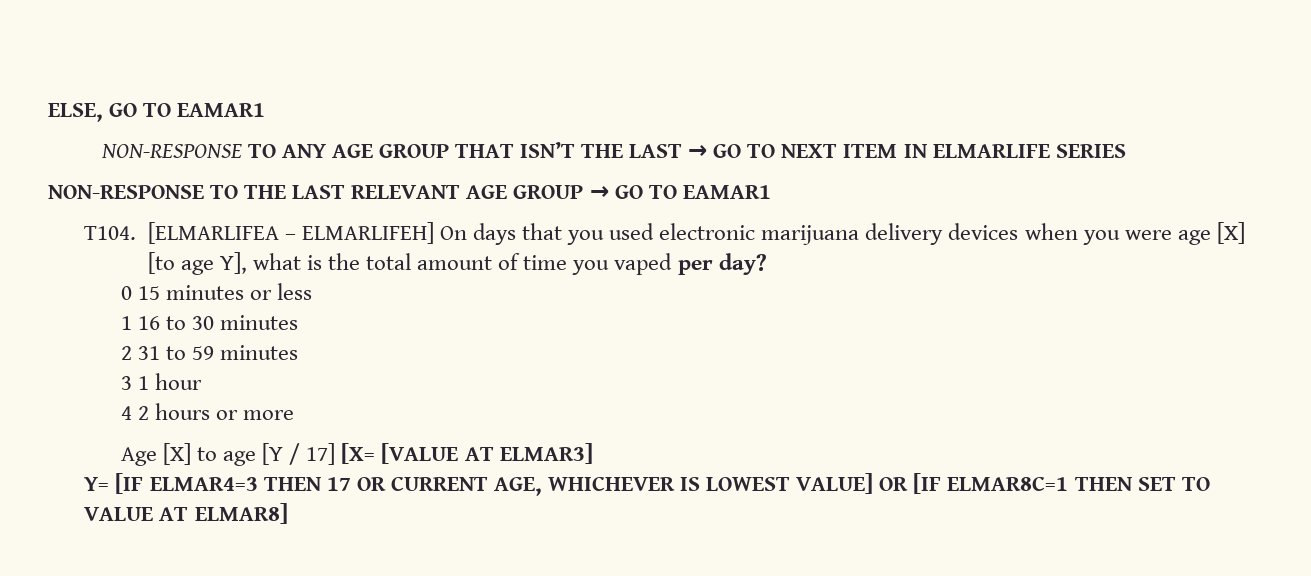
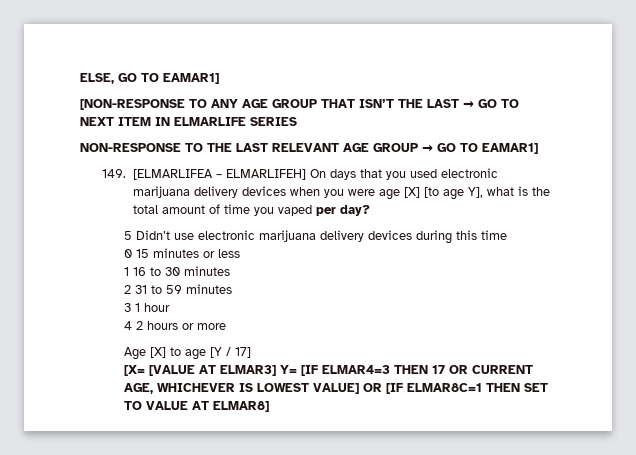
- ELSE, GO TO EAMAR1
- NON-RESPONSE TO ANY AGE GROUP THAT ISN’T THE LAST → GO TO NEXT ITEM IN ELMARLIFE SERIES
+ ELSE, GO TO EAMAR1]
+ [NON-RESPONSE TO ANY AGE GROUP THAT ISN’T THE LAST → GO TO NEXT ITEM IN ELMARLIFE SERIES
- NON-RESPONSE TO THE LAST RELEVANT AGE GROUP → GO TO EAMAR1
- T104. [ELMARLIFEA – ELMARLIFEH] On days that you used electronic marijuana delivery devices when you were age [X] [to age Y], what is the total amount of time you vaped per day?
+ NON-RESPONSE TO THE LAST RELEVANT AGE GROUP → GO TO EAMAR1]
+ 149. [ELMARLIFEA – ELMARLIFEH] On days that you used electronic marijuana delivery devices when you were age [X] [to age Y], what is the total amount of time you vaped per day?
+ 5 Didn’t use electronic marijuana delivery devices during this time
- Age [X] to age [Y / 17] [X= [VALUE AT ELMAR3]
- Y= [IF ELMAR4=3 THEN 17 OR CURRENT AGE, WHICHEVER IS LOWEST VALUE] OR [IF ELMAR8C=1 THEN SET TO VALUE AT ELMAR8]
+ Age [X] to age [Y / 17]
+ [X= [VALUE AT ELMAR3] Y= [IF ELMAR4=3 THEN 17 OR CURRENT AGE, WHICHEVER IS LOWEST VALUE] OR [IF ELMAR8C=1 THEN SET TO VALUE AT ELMAR8]

